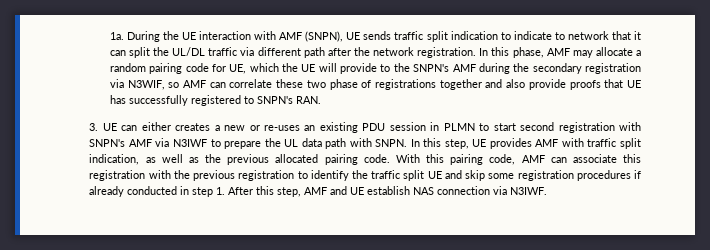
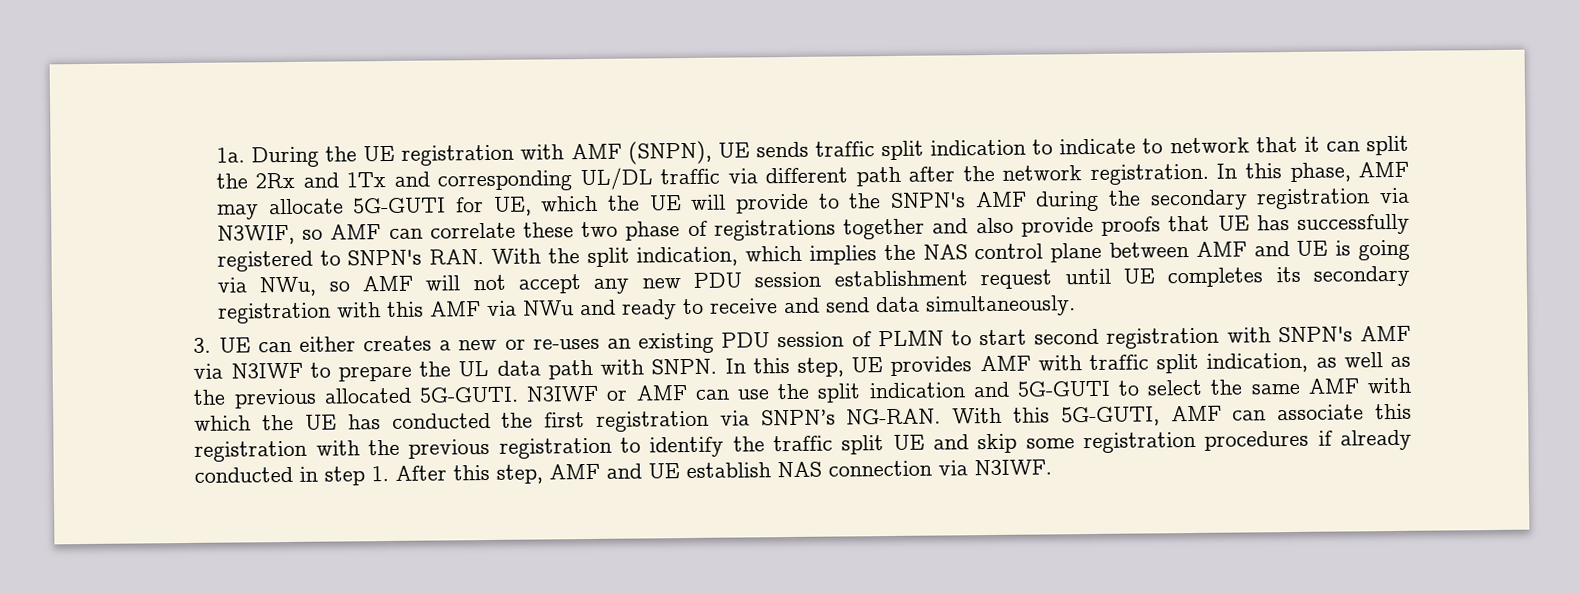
- During the UE interaction with AMF (SNPN), UE sends traffic split indication to indicate to network that it can split the UL/DL traffic via different path after the network registration.
+ During the UE registration with AMF (SNPN), UE sends traffic split indication to indicate to network that it can split the 2Rx and 1Tx and corresponding UL/DL traffic via different path after the network registration.
- In this phase, AMF may allocate a random pairing code for UE, which the UE will provide to the SNPN's AMF during the secondary registration via N3WIF, so AMF can correlate these two phase of registrations together and also provide proofs that UE has successfully registered to SNPN's RAN.
+ In this phase, AMF may allocate 5G-GUTI for UE, which the UE will provide to the SNPN's AMF during the secondary registration via N3WIF, so AMF can correlate these two phase of registrations together and also provide proofs that UE has successfully registered to SNPN's RAN. With the split indication, which implies the NAS control plane between AMF and UE is going via NWu, so AMF will not accept any new PDU session establishment request until UE completes its secondary registration with this AMF via NWu and ready to receive and send data simultaneously.
- 3. UE can either creates a new or re-uses an existing PDU session in PLMN to start second registration with SNPN's AMF via N3IWF to prepare the UL data path with SNPN.
+ 3. UE can either creates a new or re-uses an existing PDU session of PLMN to start second registration with SNPN's AMF via N3IWF to prepare the UL data path with SNPN.
- In this step, UE provides AMF with traffic split indication, as well as the previous allocated pairing code. With this pairing code, AMF can associate this registration with the previous registration to identify the traffic split UE and skip some registration procedures if already conducted in step 1. After this step, AMF and UE establish NAS connection via N3IWF.
+ In this step, UE provides AMF with traffic split indication, as well as the previous allocated 5G-GUTI. N3IWF or AMF can use the split indication and 5G-GUTI to select the same AMF with which the UE has conducted the first registration via SNPN’s NG-RAN. With this 5G-GUTI, AMF can associate this registration with the previous registration to identify the traffic split UE and skip some registration procedures if already conducted in step 1. After this step, AMF and UE establish NAS connection via N3IWF.

